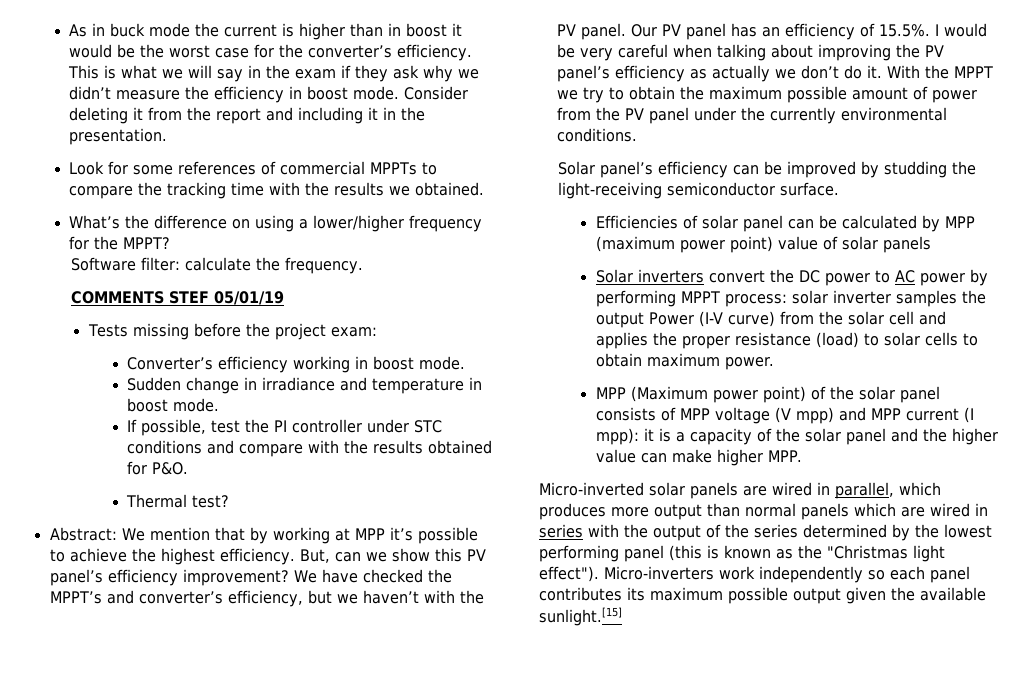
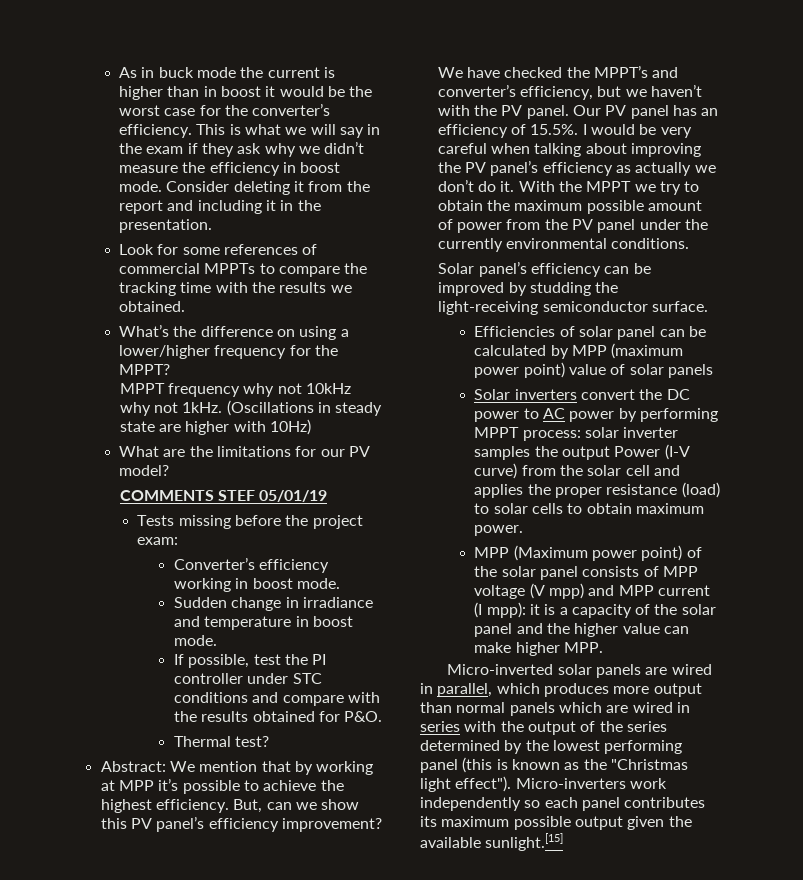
- Software filter: calculate the frequency.
+ MPPT frequency why not 10kHz why not 1kHz. (Oscillations in steady state are higher with 10Hz)
+ What are the limitations for our PV model?

